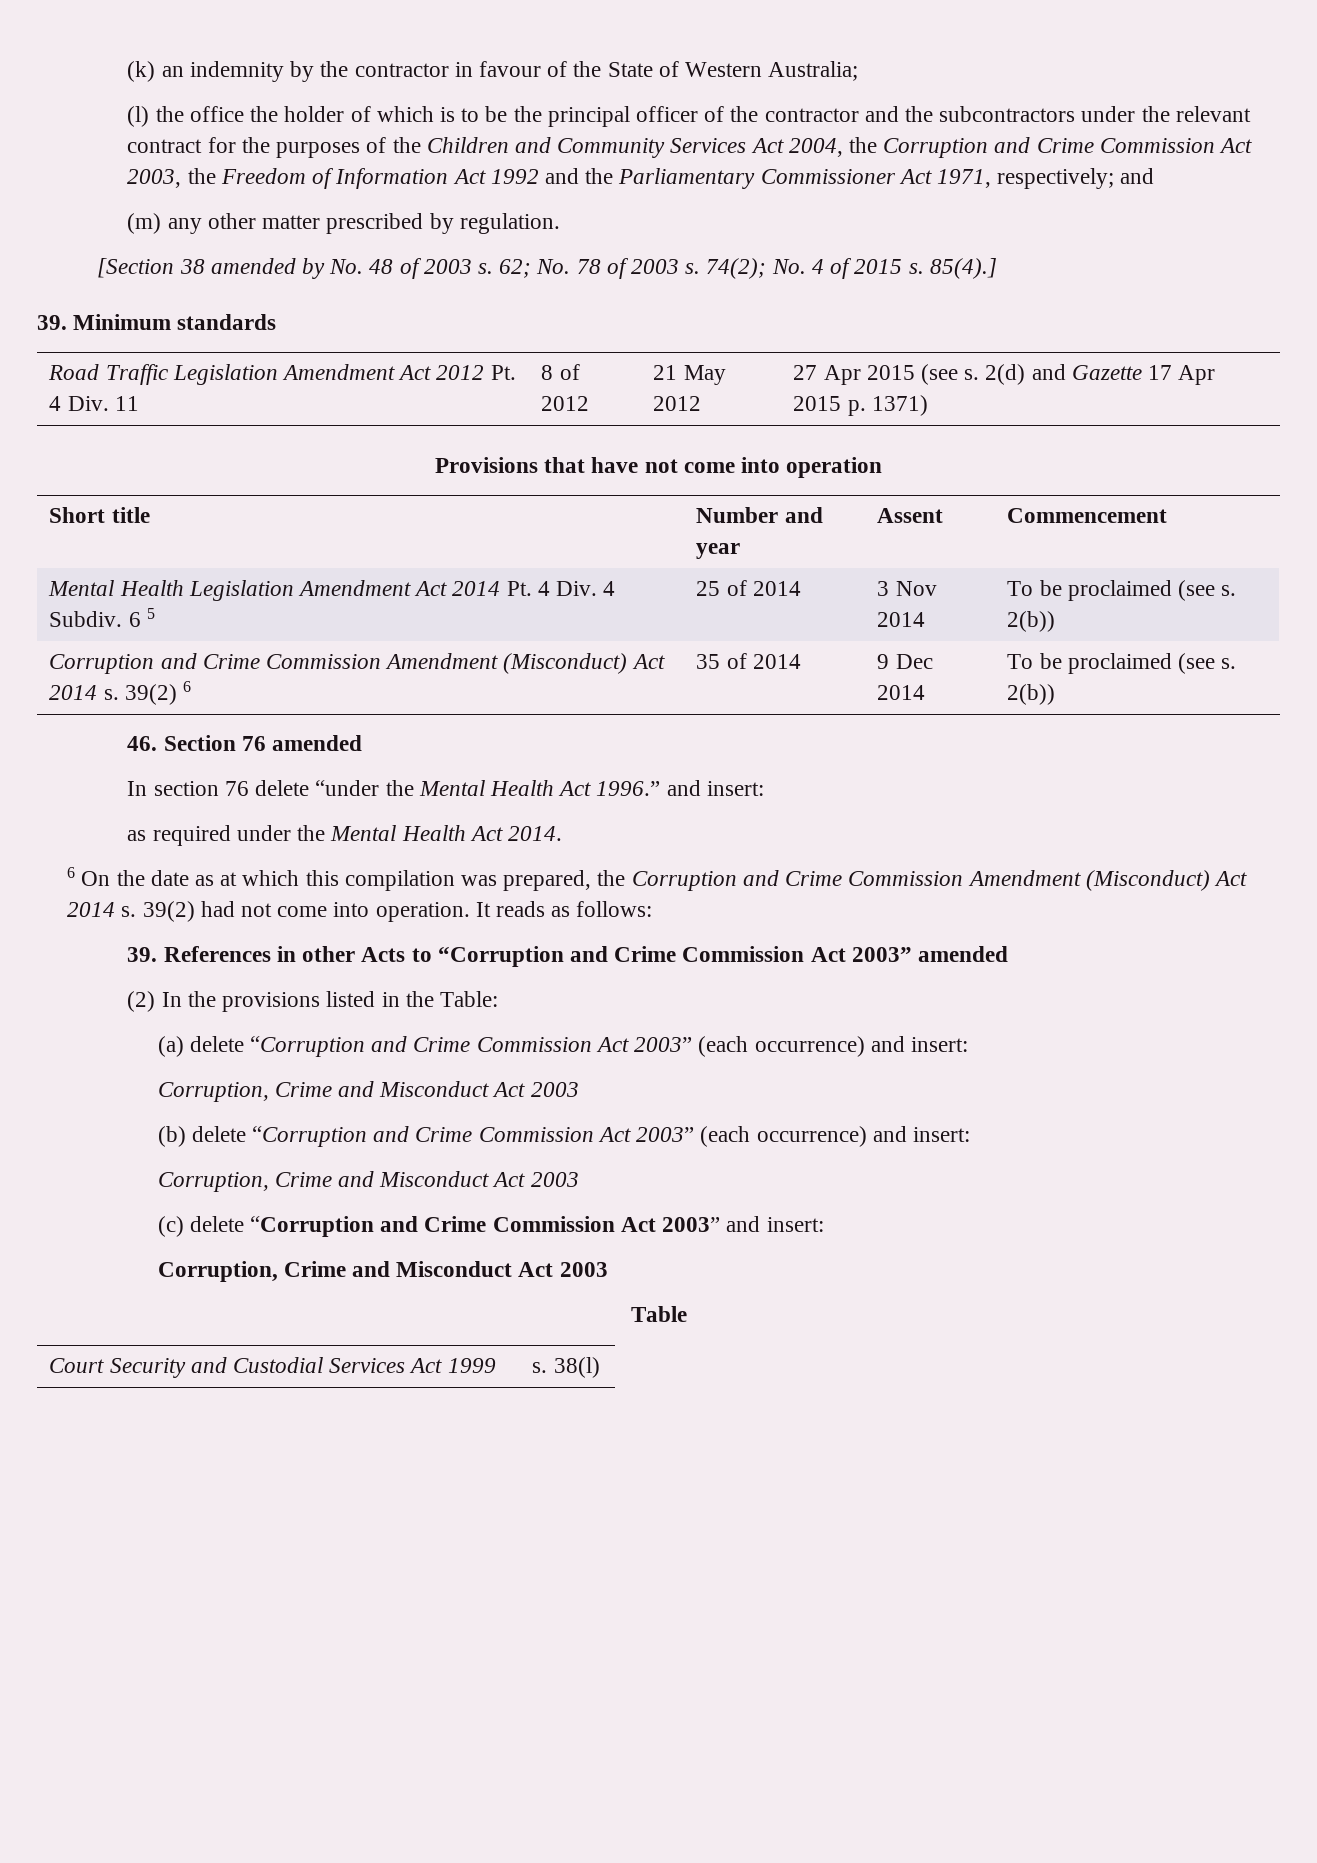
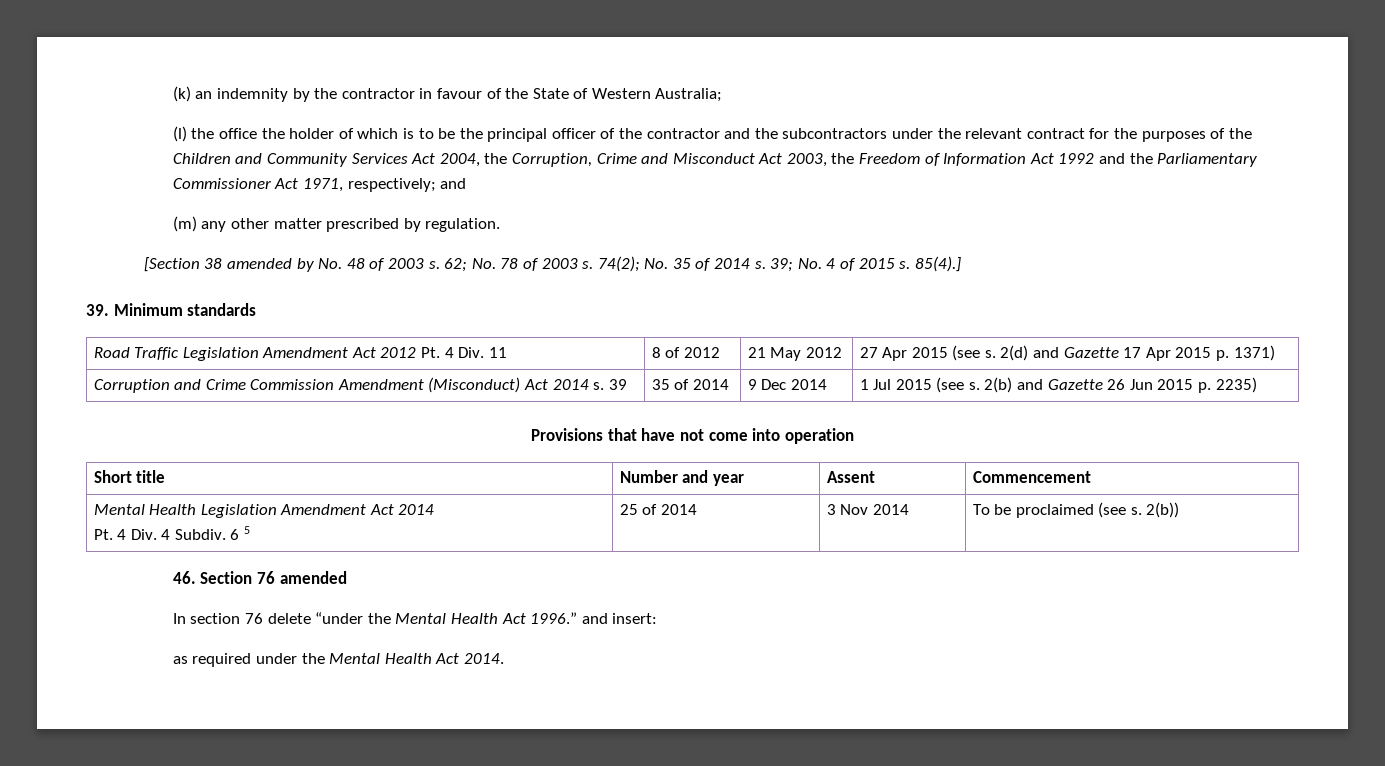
- (l) the office the holder of which is to be the principal officer of the contractor and the subcontractors under the relevant contract for the purposes of the Children and Community Services Act 2004, the Corruption and Crime Commission Act 2003, the Freedom of Information Act 1992 and the Parliamentary Commissioner Act 1971, respectively; and
+ (l) the office the holder of which is to be the principal officer of the contractor and the subcontractors under the relevant contract for the purposes of the Children and Community Services Act 2004, the Corruption, Crime and Misconduct Act 2003, the Freedom of Information Act 1992 and the Parliamentary Commissioner Act 1971, respectively; and
- 74(2); No. 4 of 2015 s.
+ 74(2); No. 35 of 2014 s. 39; No. 4 of 2015 s.
+ Corruption and Crime Commission Amendment (Misconduct) Act 2014 s. 39 | 35 of 2014 | 9 Dec 2014 | 1 Jul 2015 (see s. 2(b) and Gazette 26 Jun 2015 p. 2235)
- Mental Health Legislation Amendment Act 2014 Pt. 4 Div. 4 Subdiv. 6 5 | 25 of 2014 | 3 Nov 2014 | To be proclaimed (see s. 2(b))
+ Mental Health Legislation Amendment Act 2014
+ Pt. 4 Div. 4 Subdiv. 6 5 | 25 of 2014 | 3 Nov 2014 | To be proclaimed (see s. 2(b))
- Corruption and Crime Commission Amendment (Misconduct) Act 2014 s. 39(2) 6 | 35 of 2014 | 9 Dec 2014 | To be proclaimed (see s. 2(b))
- 6 On the date as at which this compilation was prepared, the Corruption and Crime Commission Amendment (Misconduct) Act 2014 s. 39(2) had not come into operation. It reads as follows:
- 39. References in other Acts to “Corruption and Crime Commission Act 2003” amended
- (2) In the provisions listed in the Table:
- (a) delete “Corruption and Crime Commission Act 2003” (each occurrence) and insert:
- Corruption, Crime and Misconduct Act 2003
- (b) delete “Corruption and Crime Commission Act 2003” (each occurrence) and insert:
- Corruption, Crime and Misconduct Act 2003
- (c) delete “Corruption and Crime Commission Act 2003” and insert:
- Corruption, Crime and Misconduct Act 2003
- Table
- Court Security and Custodial Services Act 1999 | s. 38(l)

